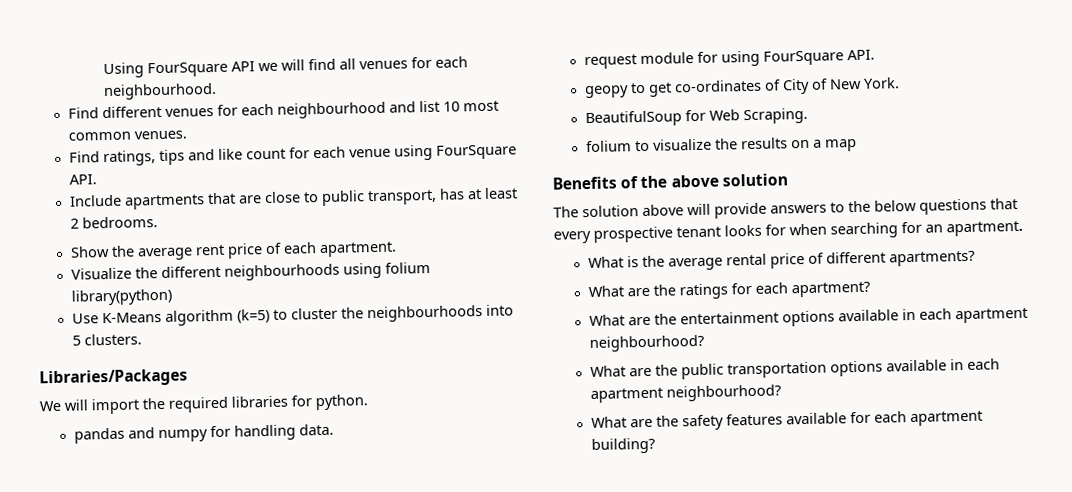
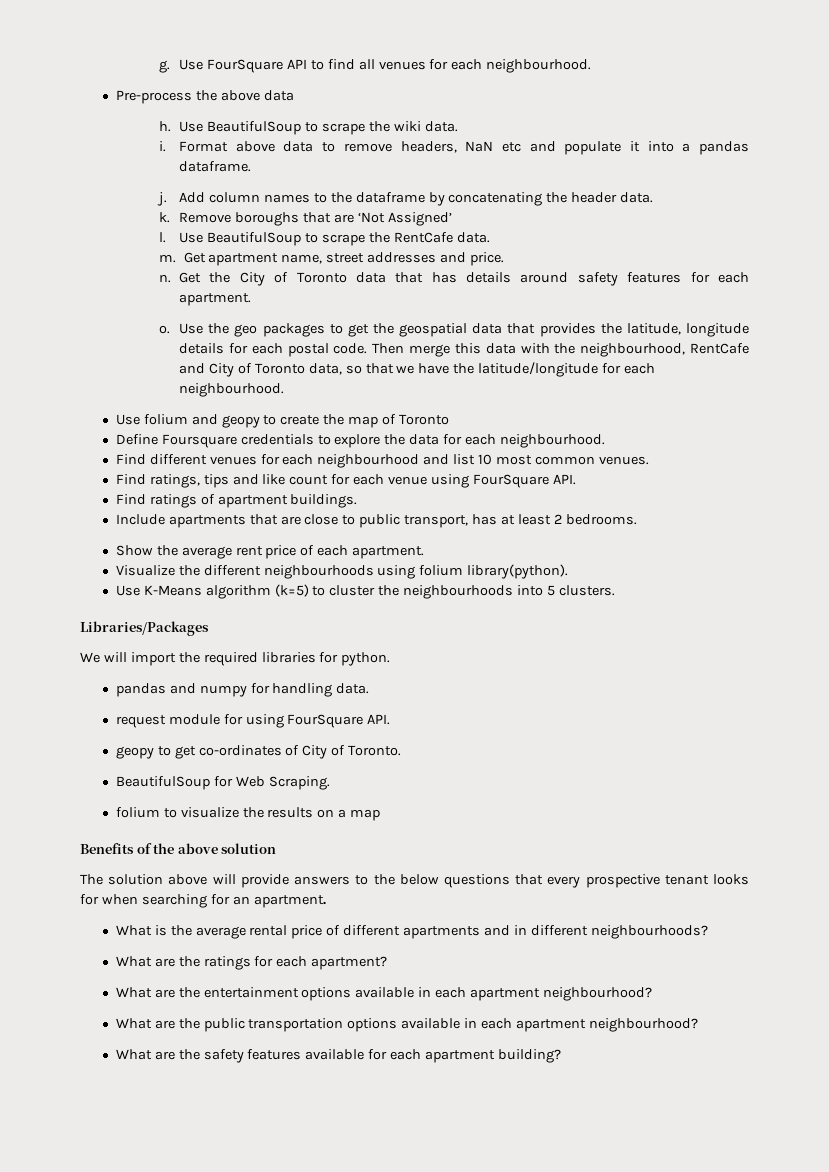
- Using FourSquare API we will find all venues for each neighbourhood.
+ g. Use FourSquare API to find all venues for each neighbourhood.
+ Pre-process the above data
+ h. Use BeautifulSoup to scrape the wiki data.
+ i. Format above data to remove headers, NaN etc and populate it into a pandas dataframe.
+ j. Add column names to the dataframe by concatenating the header data.
+ k. Remove boroughs that are ‘Not Assigned’
+ l. Use BeautifulSoup to scrape the RentCafe data.
+ m. Get apartment name, street addresses and price.
+ n. Get the City of Toronto data that has details around safety features for each apartment.
+ o. Use the geo packages to get the geospatial data that provides the latitude, longitude details for each postal code. Then merge this data with the neighbourhood, RentCafe and City of Toronto data, so that we have the latitude/longitude for each neighbourhood.
+ Use folium and geopy to create the map of Toronto
+ Define Foursquare credentials to explore the data for each neighbourhood.
+ Find ratings of apartment buildings.
- Visualize the different neighbourhoods using folium library(python)
+ Visualize the different neighbourhoods using folium library(python).
- geopy to get co-ordinates of City of New York.
+ geopy to get co-ordinates of City of Toronto.
- What is the average rental price of different apartments?
+ What is the average rental price of different apartments and in different neighbourhoods?

